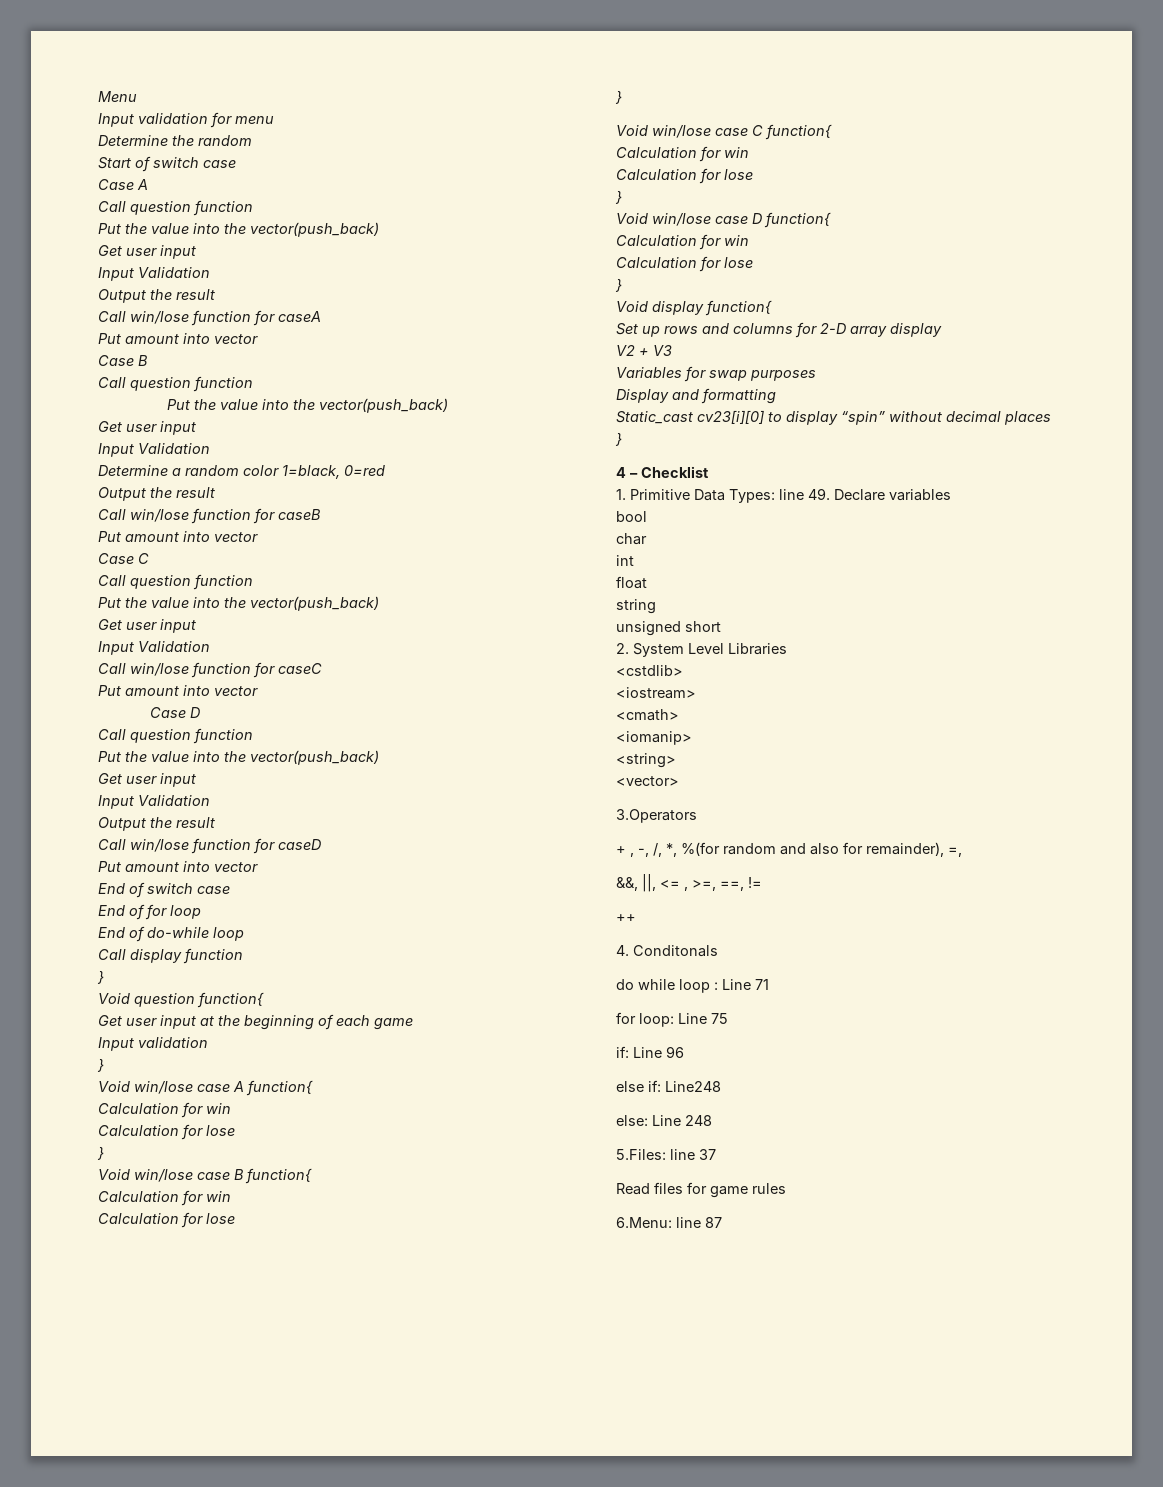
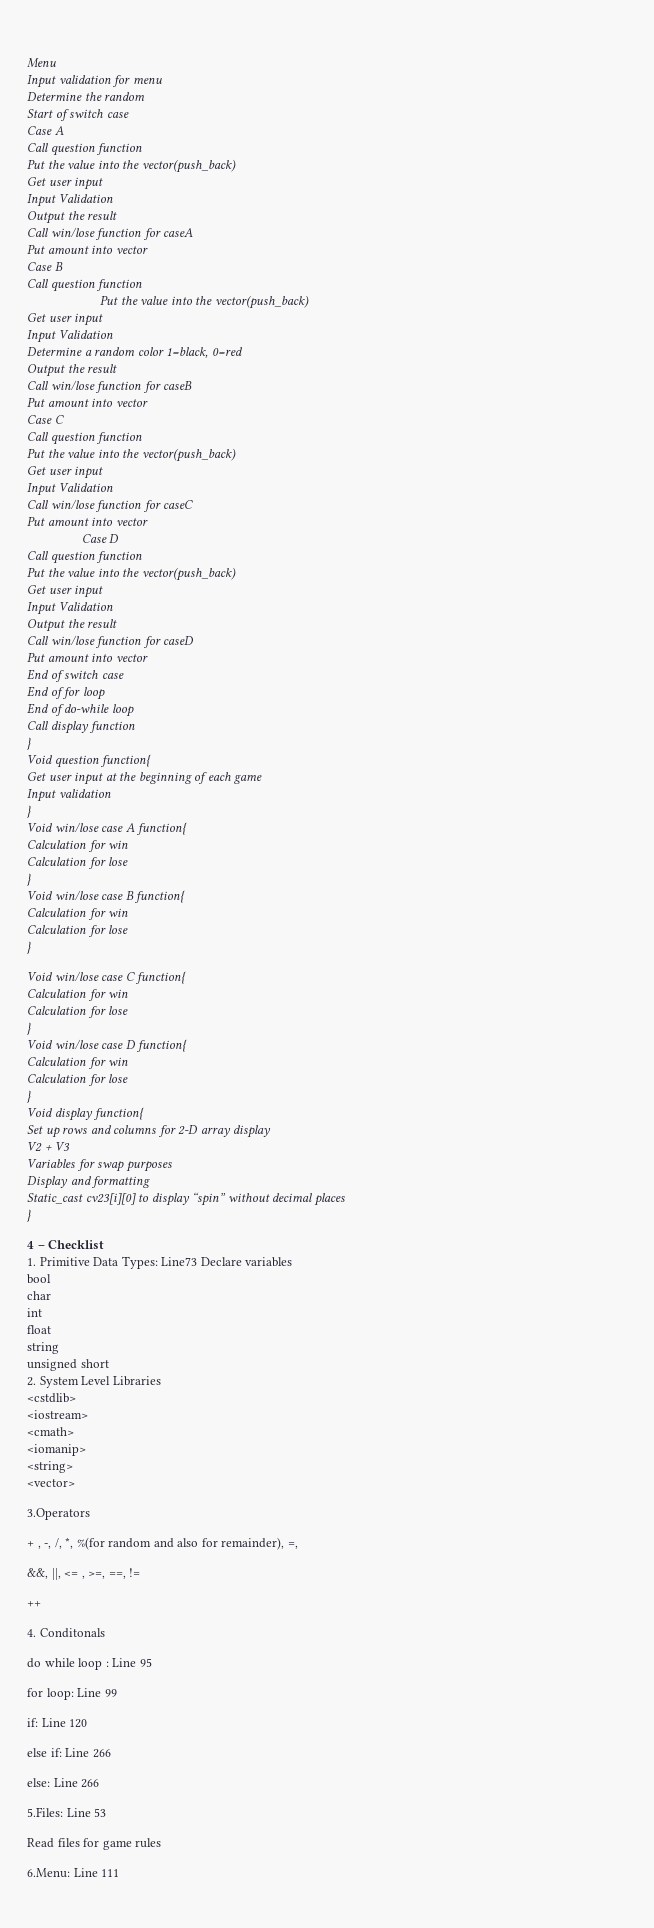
- 1. Primitive Data Types: line 49. Declare variables
+ 1. Primitive Data Types: Line73 Declare variables
- do while loop : Line 71
+ do while loop : Line 95
- for loop: Line 75
- if: Line 96
+ for loop: Line 99
+ if: Line 120
- else if: Line248
+ else if: Line 266
- else: Line 248
+ else: Line 266
- 5.Files: line 37
+ 5.Files: Line 53
- 6.Menu: line 87
+ 6.Menu: Line 111

